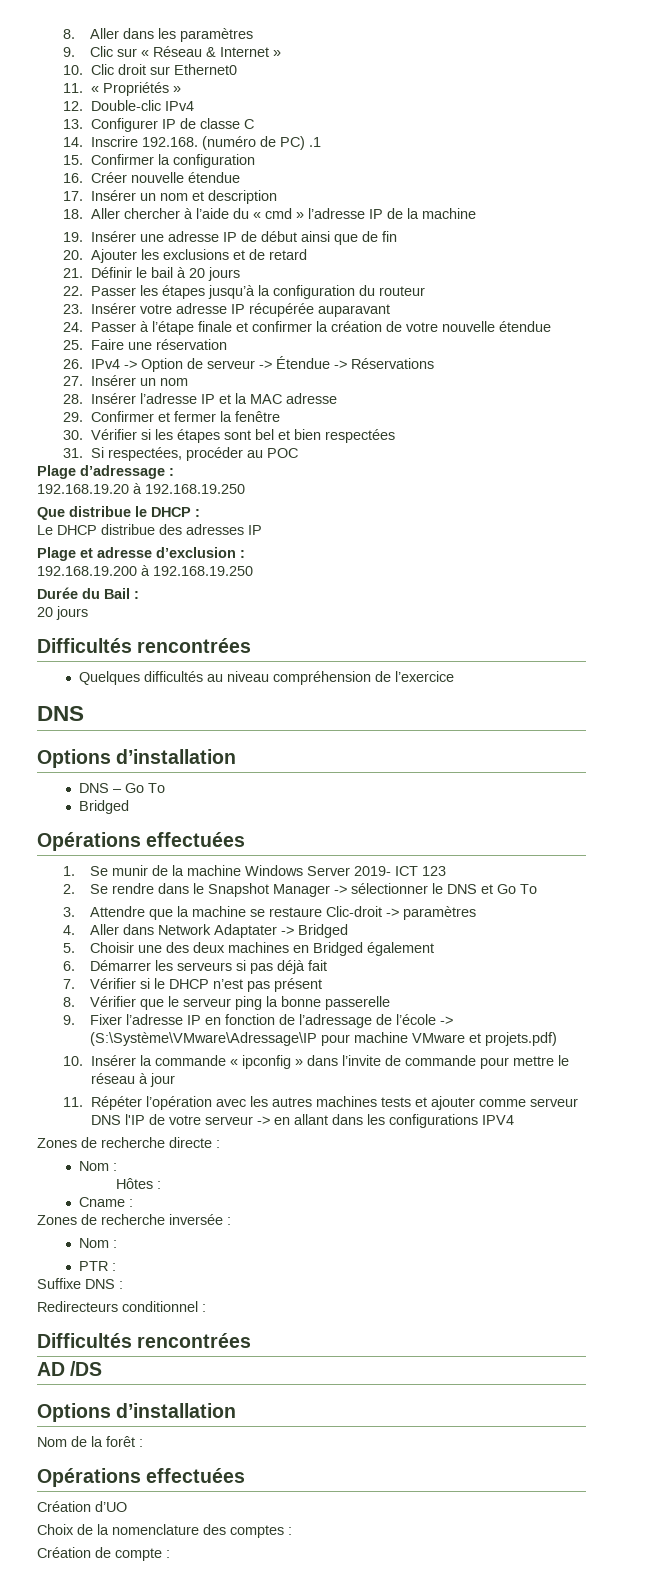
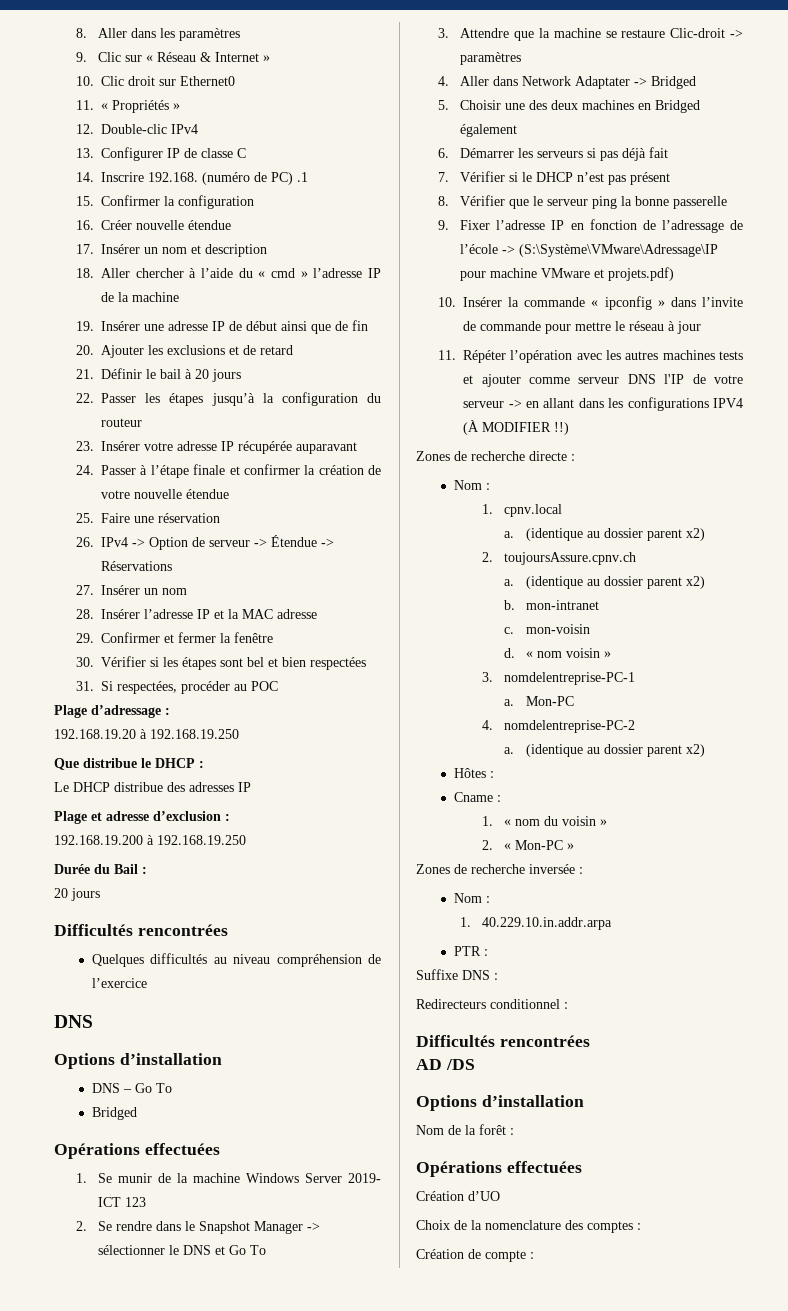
- 11. Répéter l’opération avec les autres machines tests et ajouter comme serveur DNS l'IP de votre serveur -> en allant dans les configurations IPV4
+ 11. Répéter l’opération avec les autres machines tests et ajouter comme serveur DNS l'IP de votre serveur -> en allant dans les configurations IPV4 (À MODIFIER !!)
+ 1. cpnv.local
+ a. (identique au dossier parent x2)
+ 2. toujoursAssure.cpnv.ch
+ a. (identique au dossier parent x2)
+ b. mon-intranet
+ c. mon-voisin
+ d. « nom voisin »
+ 3. nomdelentreprise-PC-1
+ a. Mon-PC
+ 4. nomdelentreprise-PC-2
+ a. (identique au dossier parent x2)
  Hôtes :
  Cname :
+ 1. « nom du voisin »
+ 2. « Mon-PC »
+ 1. 40.229.10.in.addr.arpa

